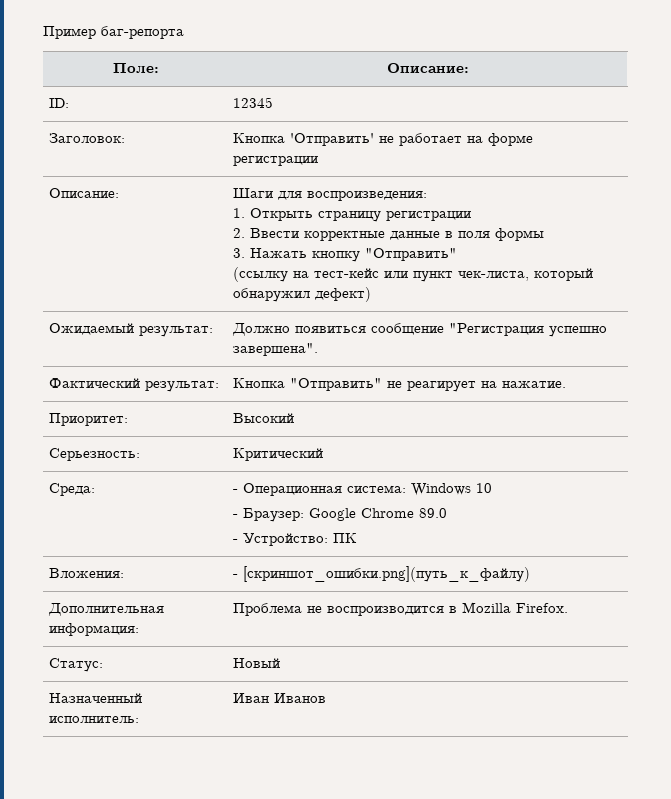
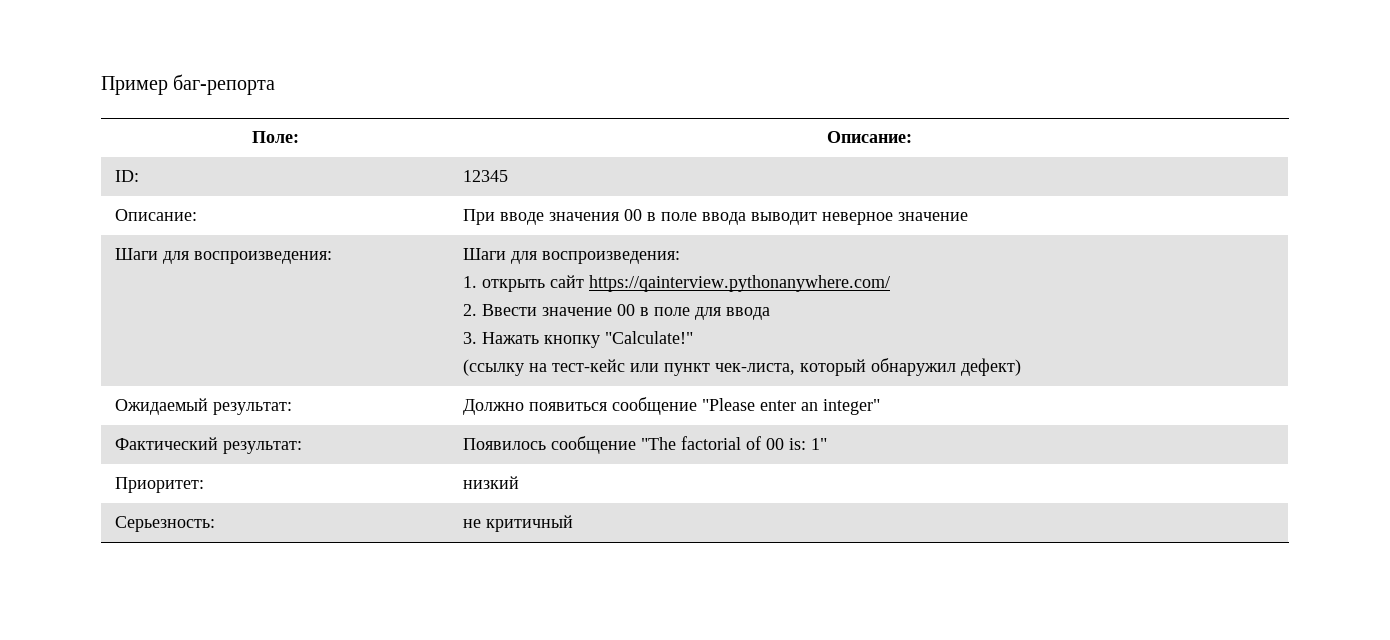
- Заголовок: | Кнопка 'Отправить' не работает на форме регистрации
- Описание: | Шаги для воспроизведения:
- 1. Открыть страницу регистрации
- 2. Ввести корректные данные в поля формы
- 3. Нажать кнопку "Отправить"
+ Описание: | При вводе значения 00 в поле ввода выводит неверное значение
+ Шаги для воспроизведения: | Шаги для воспроизведения:
+ 1. открыть сайт https://qainterview.pythonanywhere.com/
+ 2. Ввести значение 00 в поле для ввода
+ 3. Нажать кнопку "Calculate!"
- Ожидаемый результат: | Должно появиться сообщение "Регистрация успешно завершена".
- Фактический результат: | Кнопка "Отправить" не реагирует на нажатие.
+ Ожидаемый результат: | Должно появиться сообщение "Please enter an integer"
+ Фактический результат: | Появилось сообщение "The factorial of 00 is: 1"
- Приоритет: | Высокий
+ Приоритет: | низкий
- Серьезность: | Критический
- Среда: | - Операционная система: Windows 10
- - Браузер: Google Chrome 89.0
- - Устройство: ПК
- Вложения: | - [скриншот_ошибки.png](путь_к_файлу)
- Дополнительная информация: | Проблема не воспроизводится в Mozilla Firefox.
- Статус: | Новый
- Назначенный исполнитель: | Иван Иванов
+ Серьезность: | не критичный

